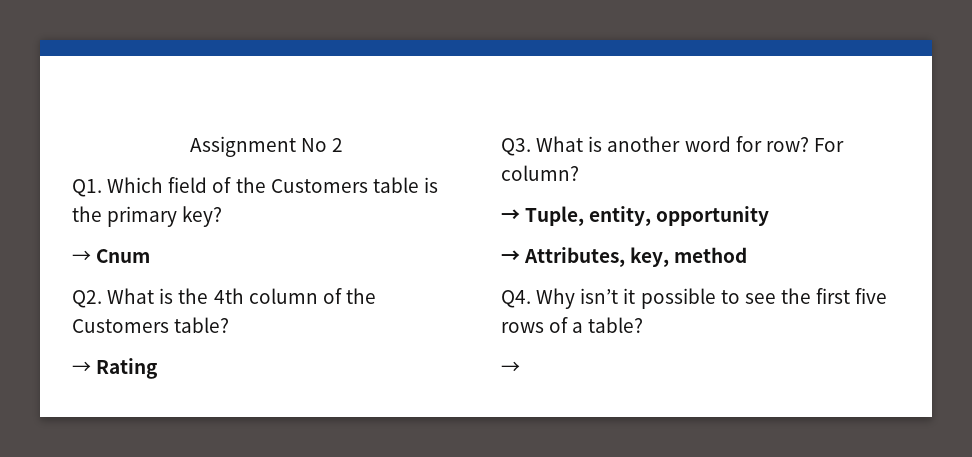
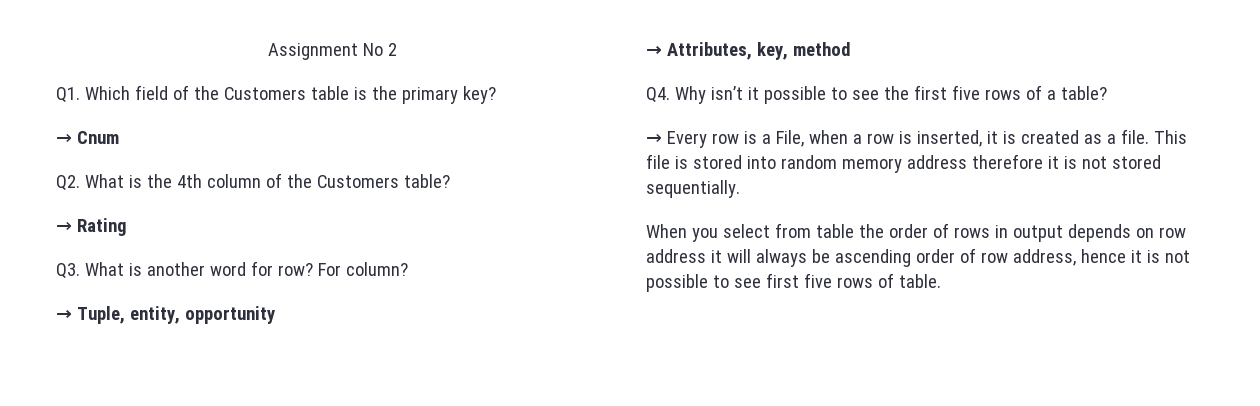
  Q4. Why isn’t it possible to see the first five rows of a table?
- →
+ → Every row is a File, when a row is inserted, it is created as a file. This file is stored into random memory address therefore it is not stored sequentially.
+ When you select from table the order of rows in output depends on row address it will always be ascending order of row address, hence it is not possible to see first five rows of table.

